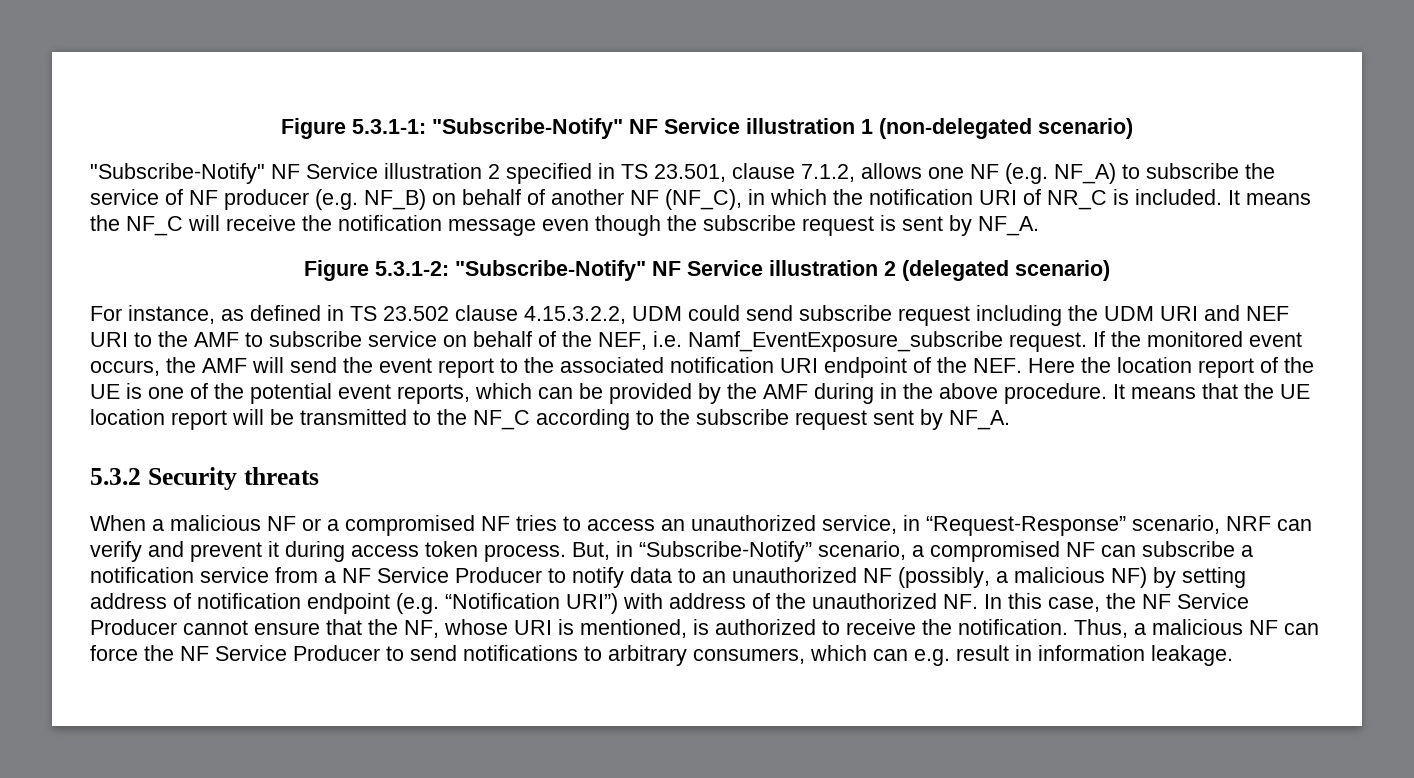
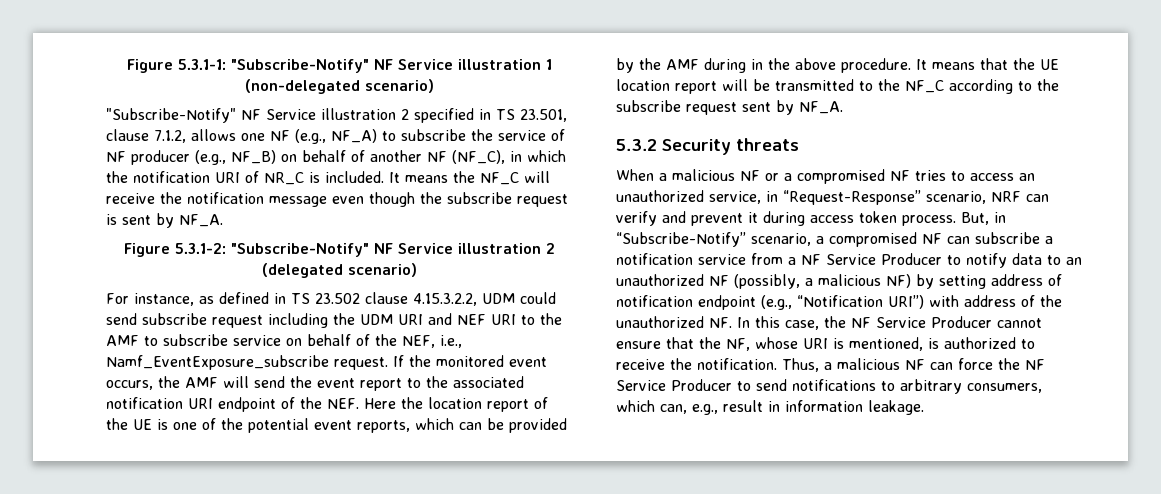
- "Subscribe-Notify" NF Service illustration 2 specified in TS 23.501, clause 7.1.2, allows one NF (e.g. NF_A) to subscribe the service of NF producer (e.g. NF_B) on behalf of another NF (NF_C), in which the notification URI of NR_C is included.
+ "Subscribe-Notify" NF Service illustration 2 specified in TS 23.501, clause 7.1.2, allows one NF (e.g., NF_A) to subscribe the service of NF producer (e.g., NF_B) on behalf of another NF (NF_C), in which the notification URI of NR_C is included.
- For instance, as defined in TS 23.502 clause 4.15.3.2.2, UDM could send subscribe request including the UDM URI and NEF URI to the AMF to subscribe service on behalf of the NEF, i.e. Namf_EventExposure_subscribe request.
+ For instance, as defined in TS 23.502 clause 4.15.3.2.2, UDM could send subscribe request including the UDM URI and NEF URI to the AMF to subscribe service on behalf of the NEF, i.e., Namf_EventExposure_subscribe request.
- But, in “Subscribe-Notify” scenario, a compromised NF can subscribe a notification service from a NF Service Producer to notify data to an unauthorized NF (possibly, a malicious NF) by setting address of notification endpoint (e.g. “Notification URI”) with address of the unauthorized NF. In this case, the NF Service Producer cannot ensure that the NF, whose URI is mentioned, is authorized to receive the notification.
+ But, in “Subscribe-Notify” scenario, a compromised NF can subscribe a notification service from a NF Service Producer to notify data to an unauthorized NF (possibly, a malicious NF) by setting address of notification endpoint (e.g., “Notification URI”) with address of the unauthorized NF. In this case, the NF Service Producer cannot ensure that the NF, whose URI is mentioned, is authorized to receive the notification.
- Thus, a malicious NF can force the NF Service Producer to send notifications to arbitrary consumers, which can e.g. result in information leakage.
+ Thus, a malicious NF can force the NF Service Producer to send notifications to arbitrary consumers, which can, e.g., result in information leakage.

